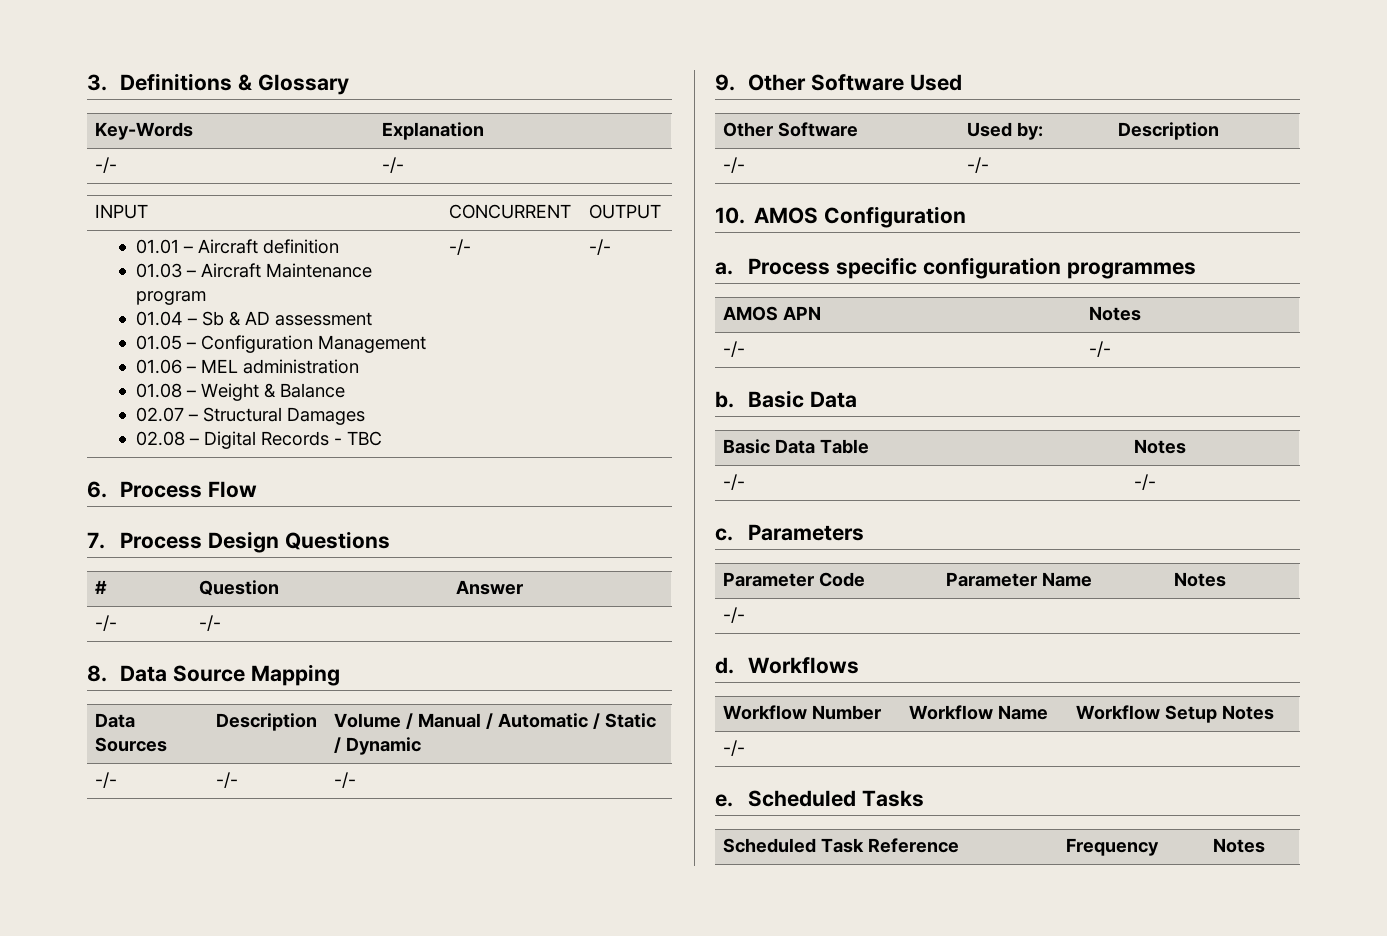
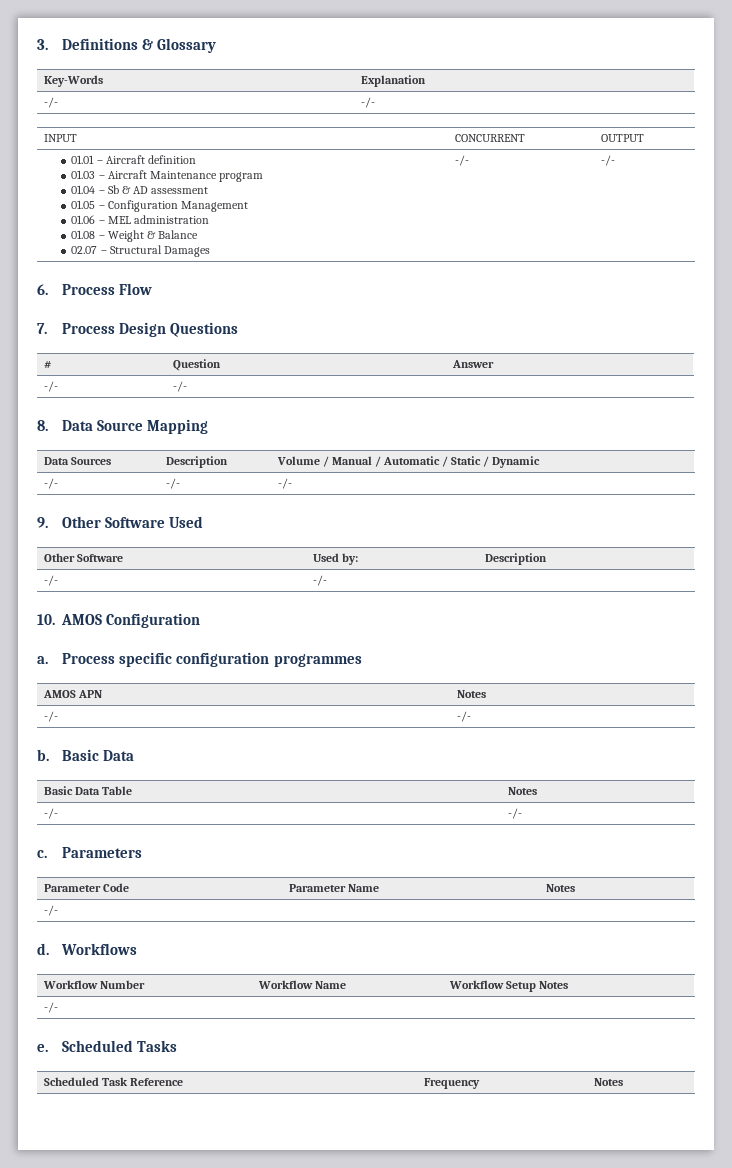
  01.01 – Aircraft definition
  01.03 – Aircraft Maintenance program
  01.04 – Sb & AD assessment
  01.05 – Configuration Management
  01.06 – MEL administration
  01.08 – Weight & Balance
- 02.07 – Structural Damages
- 02.08 – Digital Records - TBC | -/- | -/-
+ 02.07 – Structural Damages | -/- | -/-

